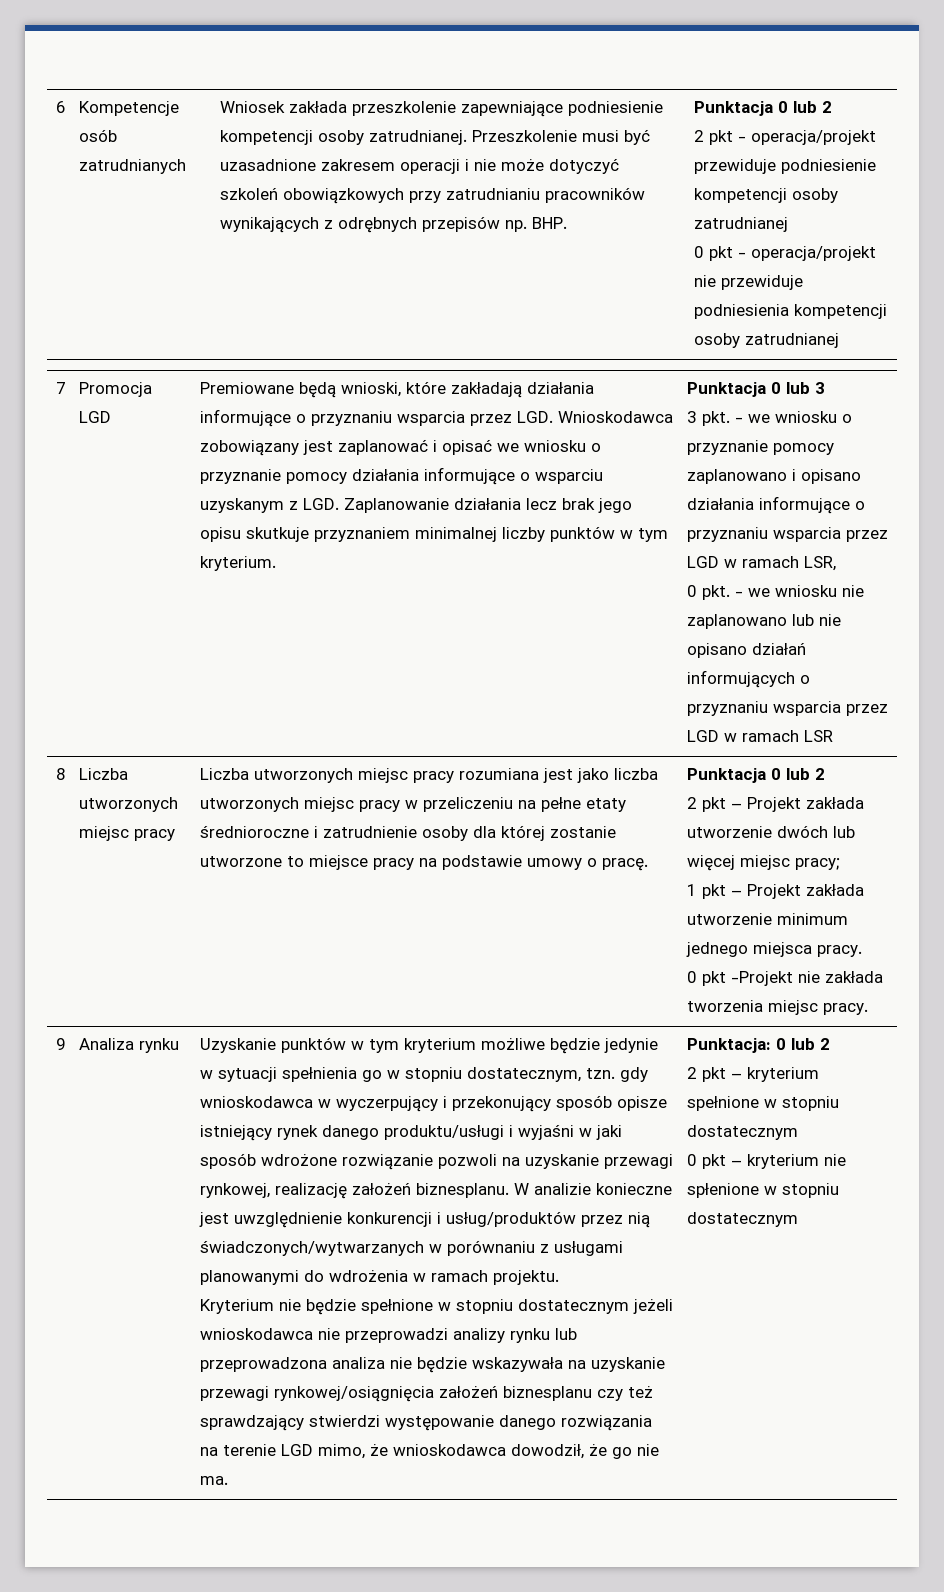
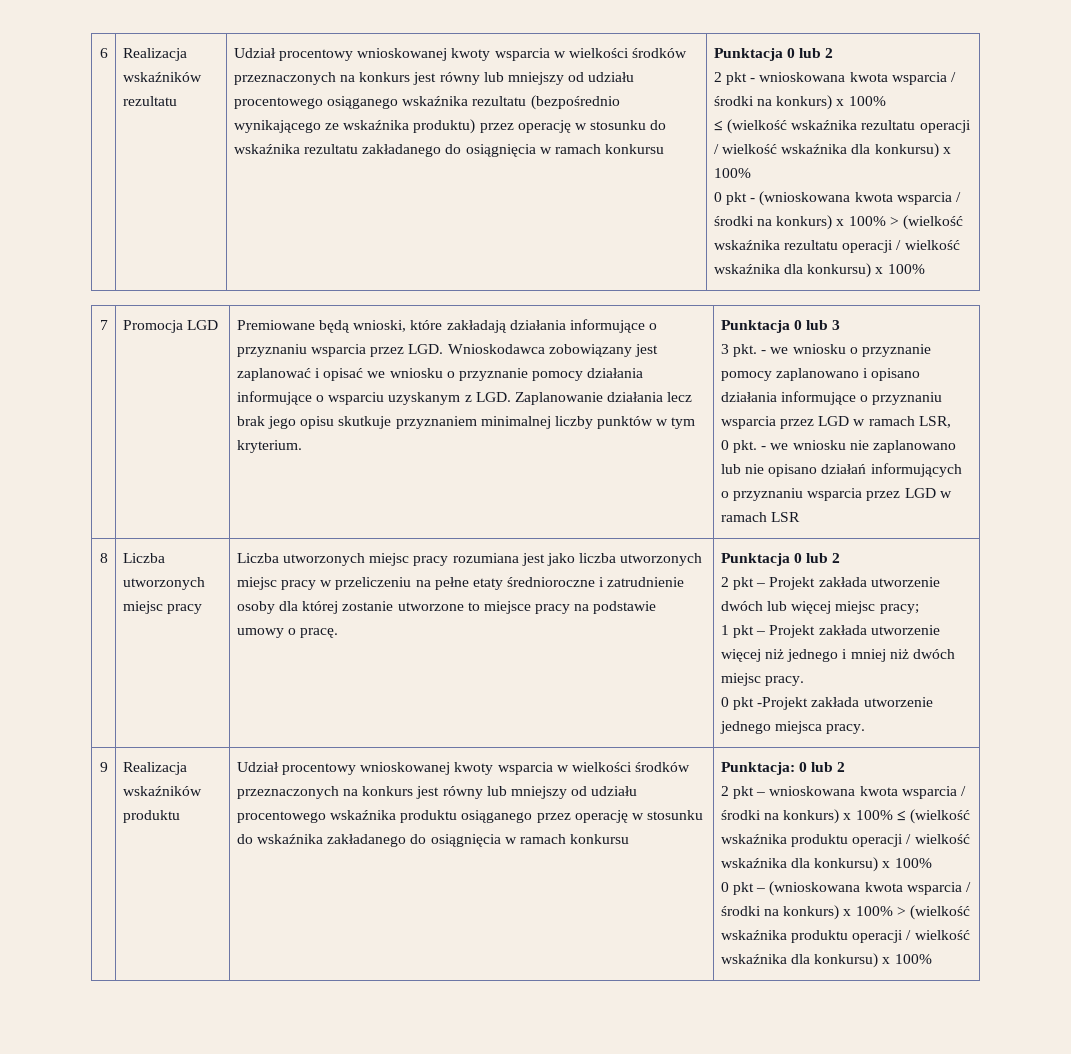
- Kompetencje osób zatrudnianych | Wniosek zakłada przeszkolenie zapewniające podniesienie kompetencji osoby zatrudnianej. Przeszkolenie musi być uzasadnione zakresem operacji i nie może dotyczyć szkoleń obowiązkowych przy zatrudnianiu pracowników wynikających z odrębnych przepisów np. BHP. | Punktacja 0 lub 2
- 2 pkt - operacja/projekt przewiduje podniesienie kompetencji osoby zatrudnianej
- 0 pkt - operacja/projekt nie przewiduje podniesienia kompetencji osoby zatrudnianej
+ Realizacja wskaźników rezultatu | Udział procentowy wnioskowanej kwoty wsparcia w wielkości środków przeznaczonych na konkurs jest równy lub mniejszy od udziału procentowego osiąganego wskaźnika rezultatu (bezpośrednio wynikającego ze wskaźnika produktu) przez operację w stosunku do wskaźnika rezultatu zakładanego do osiągnięcia w ramach konkursu | Punktacja 0 lub 2
+ 2 pkt - wnioskowana kwota wsparcia / środki na konkurs) x 100%
+ ≤ (wielkość wskaźnika rezultatu operacji / wielkość wskaźnika dla konkursu) x 100%
+ 0 pkt - (wnioskowana kwota wsparcia / środki na konkurs) x 100% > (wielkość wskaźnika rezultatu operacji / wielkość wskaźnika dla konkursu) x 100%
- 1 pkt – Projekt zakłada utworzenie minimum jednego miejsca pracy.
- 0 pkt -Projekt nie zakłada tworzenia miejsc pracy.
- 9 | Analiza rynku | Uzyskanie punktów w tym kryterium możliwe będzie jedynie w sytuacji spełnienia go w stopniu dostatecznym, tzn. gdy wnioskodawca w wyczerpujący i przekonujący sposób opisze istniejący rynek danego produktu/usługi i wyjaśni w jaki sposób wdrożone rozwiązanie pozwoli na uzyskanie przewagi rynkowej, realizację założeń biznesplanu. W analizie konieczne jest uwzględnienie konkurencji i usług/produktów przez nią świadczonych/wytwarzanych w porównaniu z usługami planowanymi do wdrożenia w ramach projektu.
- Kryterium nie będzie spełnione w stopniu dostatecznym jeżeli wnioskodawca nie przeprowadzi analizy rynku lub przeprowadzona analiza nie będzie wskazywała na uzyskanie przewagi rynkowej/osiągnięcia założeń biznesplanu czy też sprawdzający stwierdzi występowanie danego rozwiązania na terenie LGD mimo, że wnioskodawca dowodził, że go nie ma.
+ 1 pkt – Projekt zakłada utworzenie więcej niż jednego i mniej niż dwóch miejsc pracy.
+ 0 pkt -Projekt zakłada utworzenie jednego miejsca pracy.
+ 9 | Realizacja wskaźników produktu | Udział procentowy wnioskowanej kwoty wsparcia w wielkości środków przeznaczonych na konkurs jest równy lub mniejszy od udziału procentowego wskaźnika produktu osiąganego przez operację w stosunku do wskaźnika zakładanego do osiągnięcia w ramach konkursu
- 2 pkt – kryterium spełnione w stopniu dostatecznym
- 0 pkt – kryterium nie spłenione w stopniu dostatecznym
+ 2 pkt – wnioskowana kwota wsparcia / środki na konkurs) x 100% ≤ (wielkość wskaźnika produktu operacji / wielkość wskaźnika dla konkursu) x 100%
+ 0 pkt – (wnioskowana kwota wsparcia / środki na konkurs) x 100% > (wielkość wskaźnika produktu operacji / wielkość wskaźnika dla konkursu) x 100%

